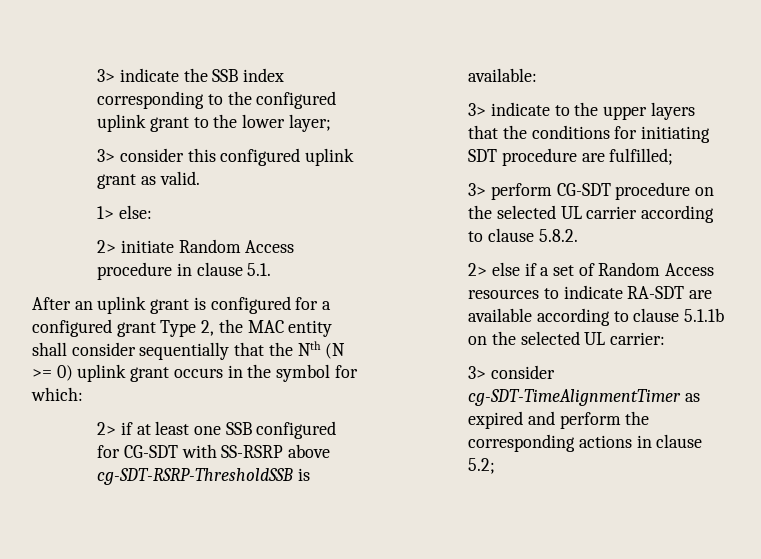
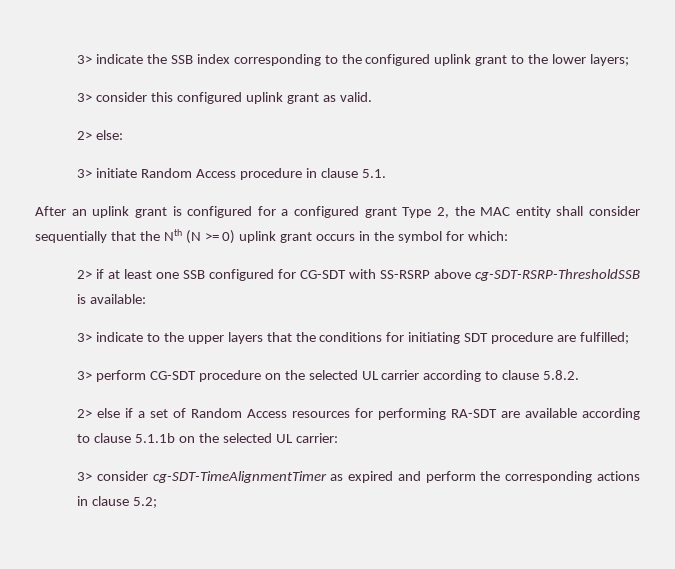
- 3> indicate the SSB index corresponding to the configured uplink grant to the lower layer;
+ 3> indicate the SSB index corresponding to the configured uplink grant to the lower layers;
- 1> else:
+ 2> else:
- 2> initiate Random Access procedure in clause 5.1.
+ 3> initiate Random Access procedure in clause 5.1.
- 2> else if a set of Random Access resources to indicate RA-SDT are available according to clause 5.1.1b on the selected UL carrier:
+ 2> else if a set of Random Access resources for performing RA-SDT are available according to clause 5.1.1b on the selected UL carrier:

